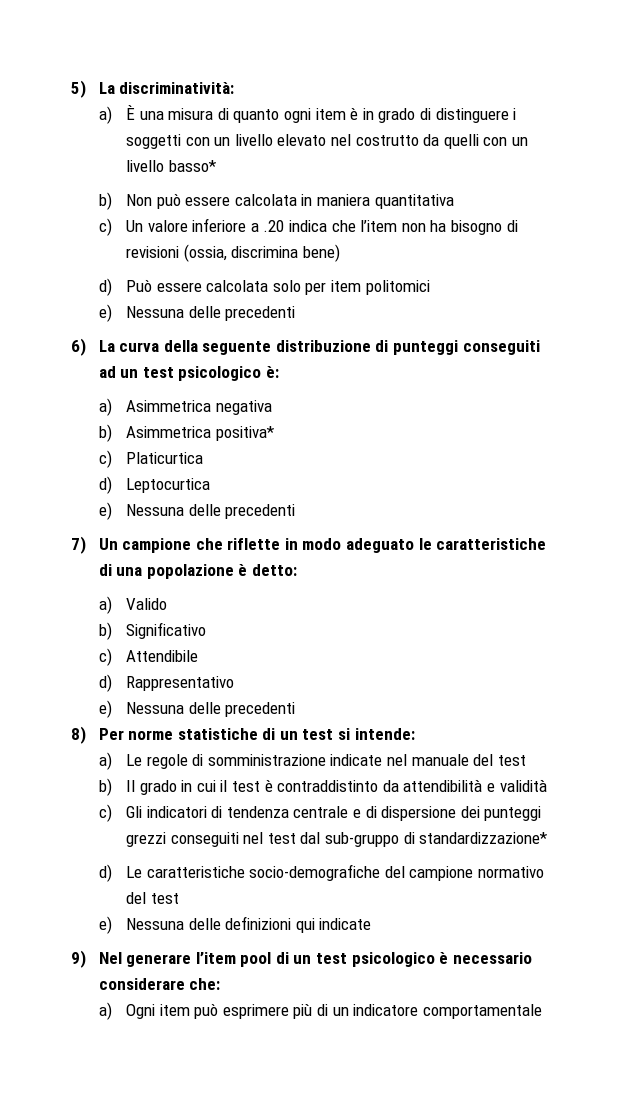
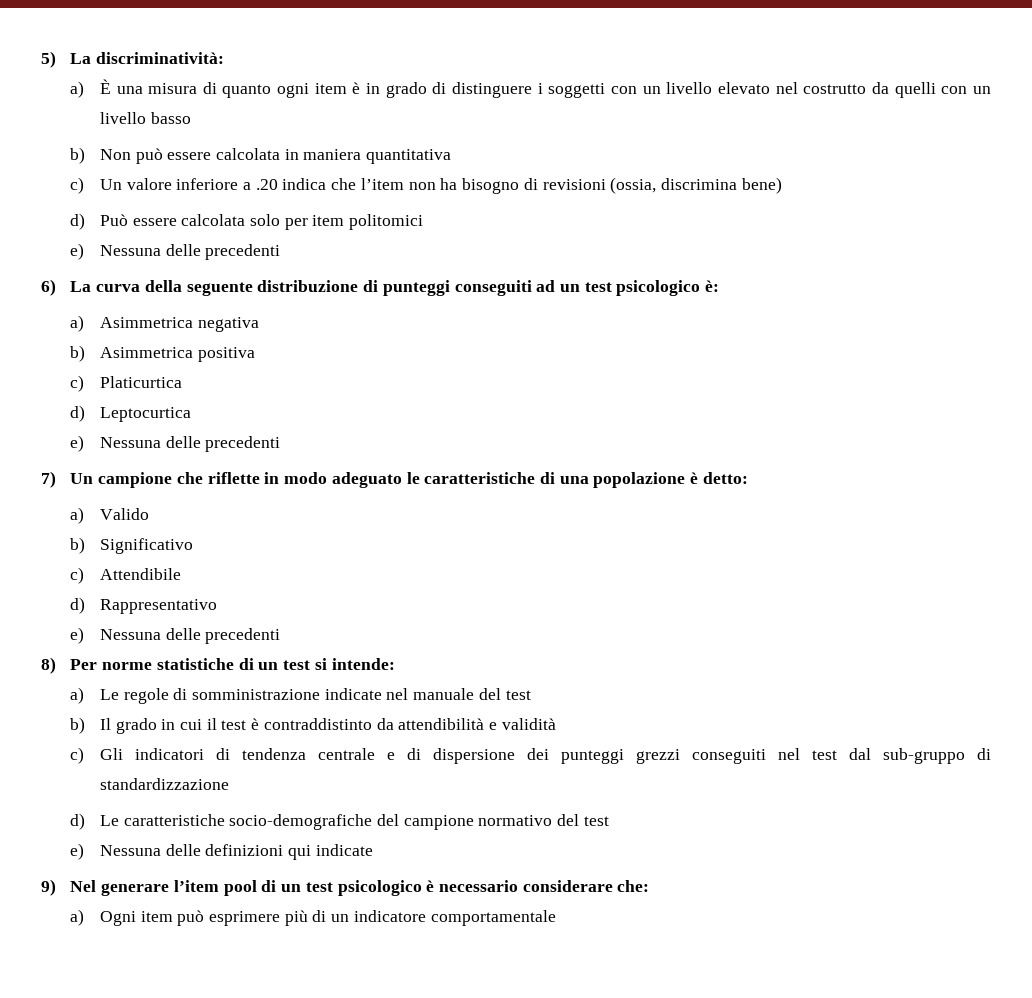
- a) È una misura di quanto ogni item è in grado di distinguere i soggetti con un livello elevato nel costrutto da quelli con un livello basso*
+ a) È una misura di quanto ogni item è in grado di distinguere i soggetti con un livello elevato nel costrutto da quelli con un livello basso
- b) Asimmetrica positiva*
+ b) Asimmetrica positiva
- c) Gli indicatori di tendenza centrale e di dispersione dei punteggi grezzi conseguiti nel test dal sub-gruppo di standardizzazione*
+ c) Gli indicatori di tendenza centrale e di dispersione dei punteggi grezzi conseguiti nel test dal sub-gruppo di standardizzazione

